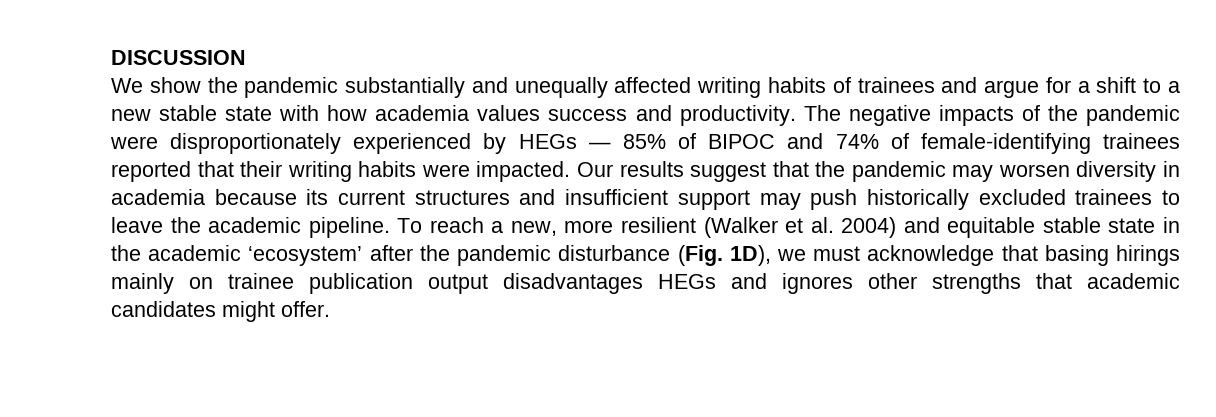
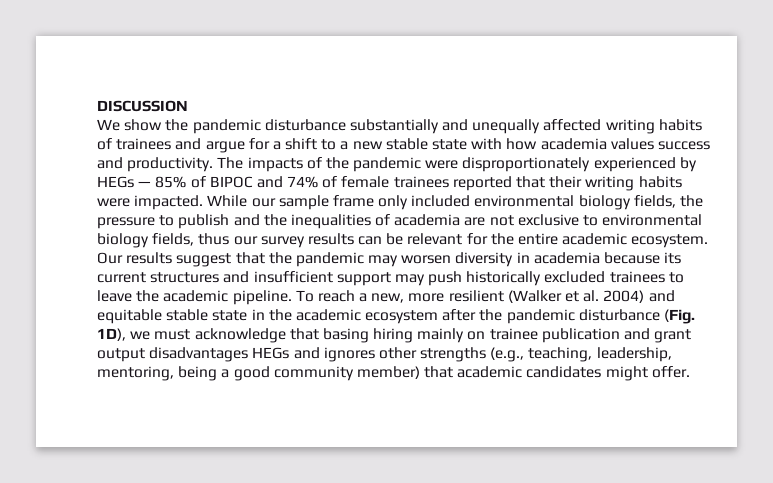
- We show the pandemic substantially and unequally affected writing habits of trainees and argue for a shift to a new stable state with how academia values success and productivity.
+ We show the pandemic disturbance substantially and unequally affected writing habits of trainees and argue for a shift to a new stable state with how academia values success and productivity.
- The negative impacts of the pandemic were disproportionately experienced by HEGs — 85% of BIPOC and 74% of female-identifying trainees reported that their writing habits were impacted.
+ The impacts of the pandemic were disproportionately experienced by HEGs — 85% of BIPOC and 74% of female trainees reported that their writing habits were impacted.
+ While our sample frame only included environmental biology fields, the pressure to publish and the inequalities of academia are not exclusive to environmental biology fields, thus our survey results can be relevant for the entire academic ecosystem.
- To reach a new, more resilient (Walker et al. 2004) and equitable stable state in the academic ‘ecosystem’ after the pandemic disturbance (Fig. 1D), we must acknowledge that basing hirings mainly on trainee publication output disadvantages HEGs and ignores other strengths that academic candidates might offer.
+ To reach a new, more resilient (Walker et al. 2004) and equitable stable state in the academic ecosystem after the pandemic disturbance (Fig. 1D), we must acknowledge that basing hiring mainly on trainee publication and grant output disadvantages HEGs and ignores other strengths (e.g., teaching, leadership, mentoring, being a good community member) that academic candidates might offer.

